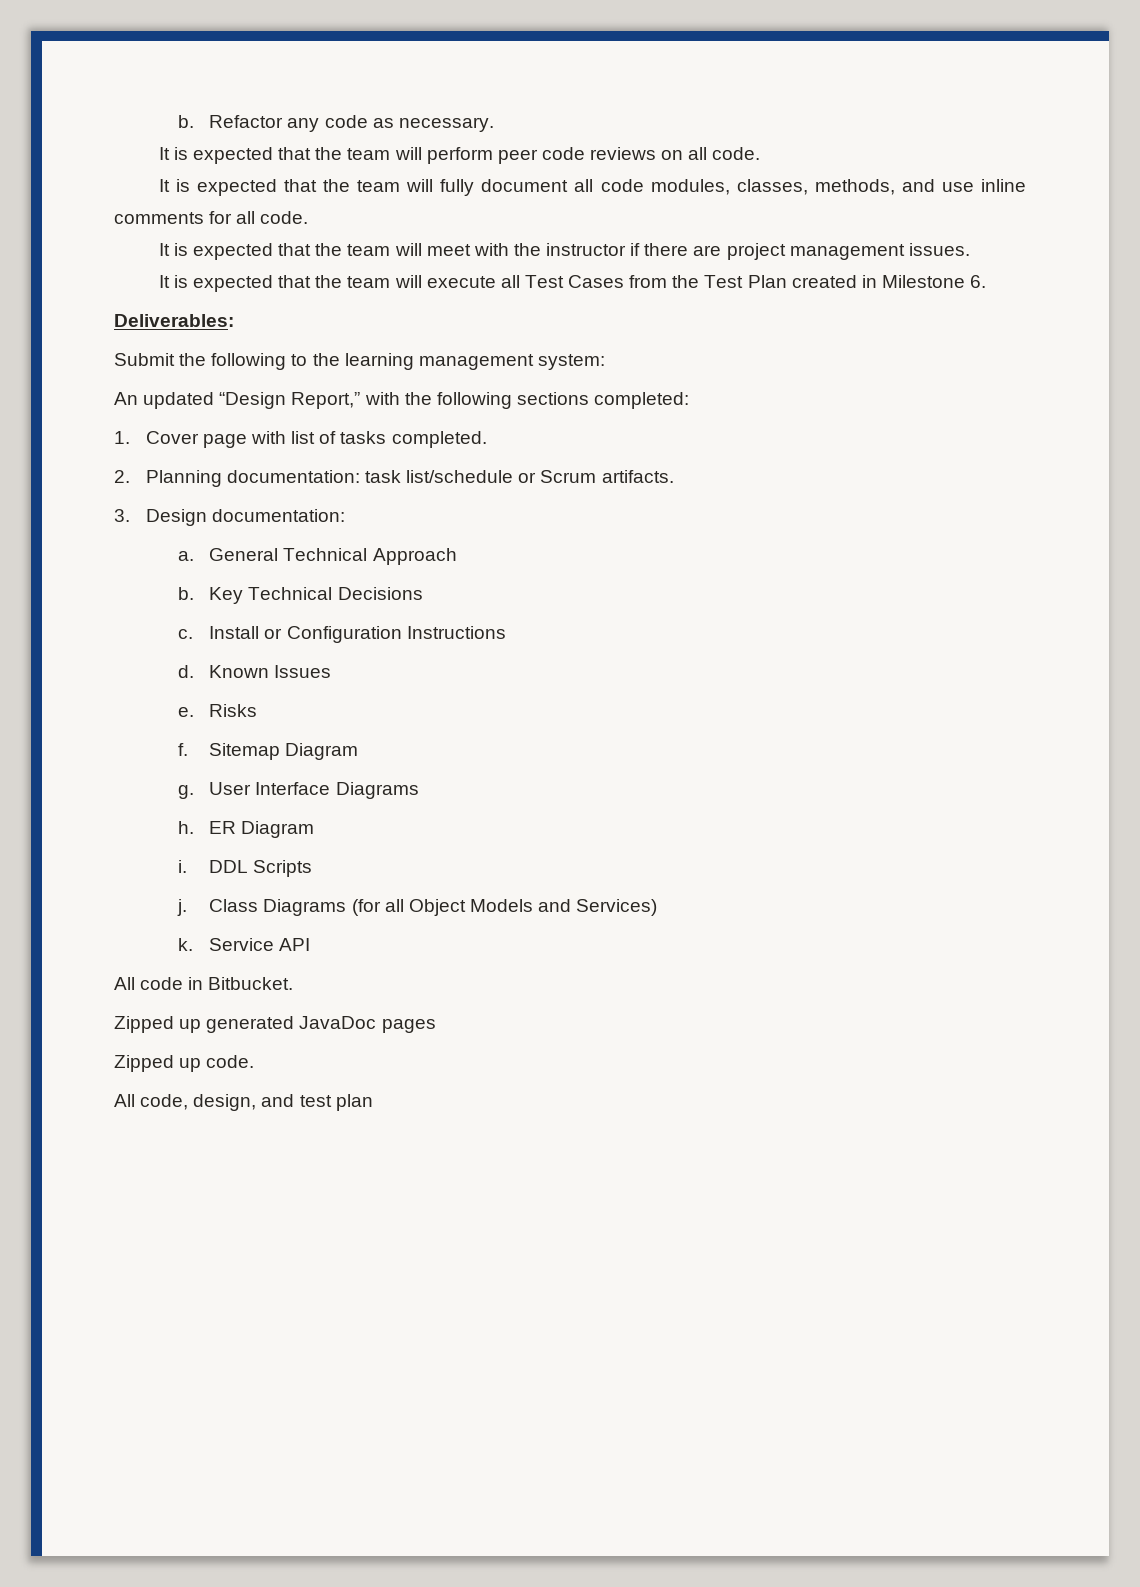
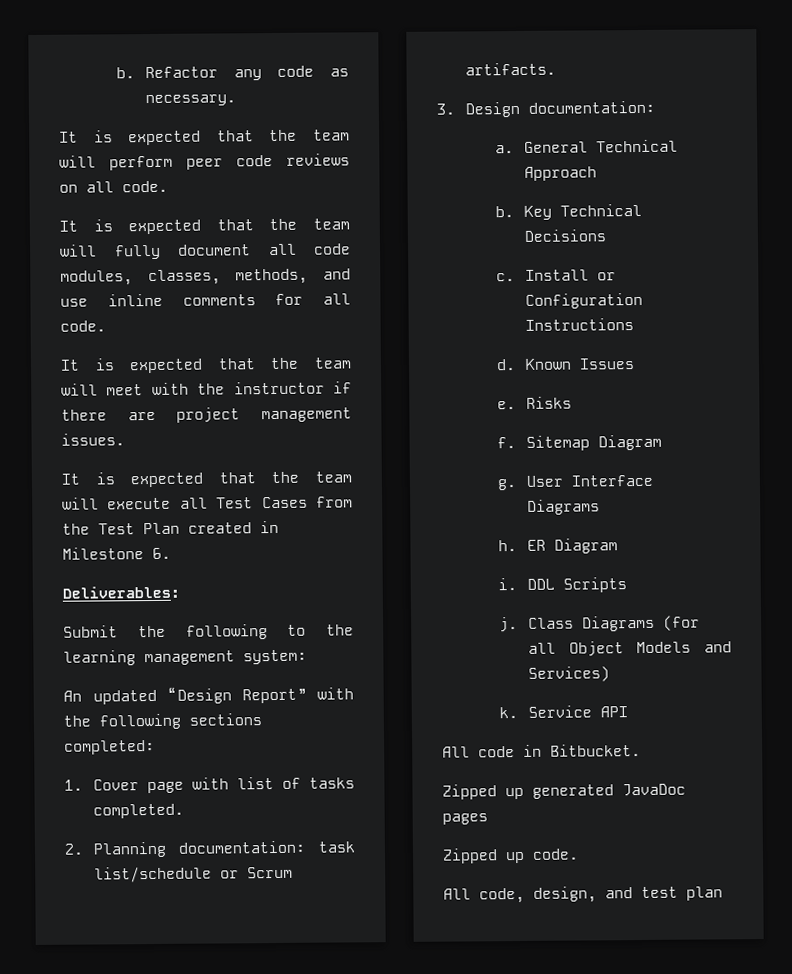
- An updated “Design Report,” with the following sections completed:
+ An updated “Design Report” with the following sections completed:

